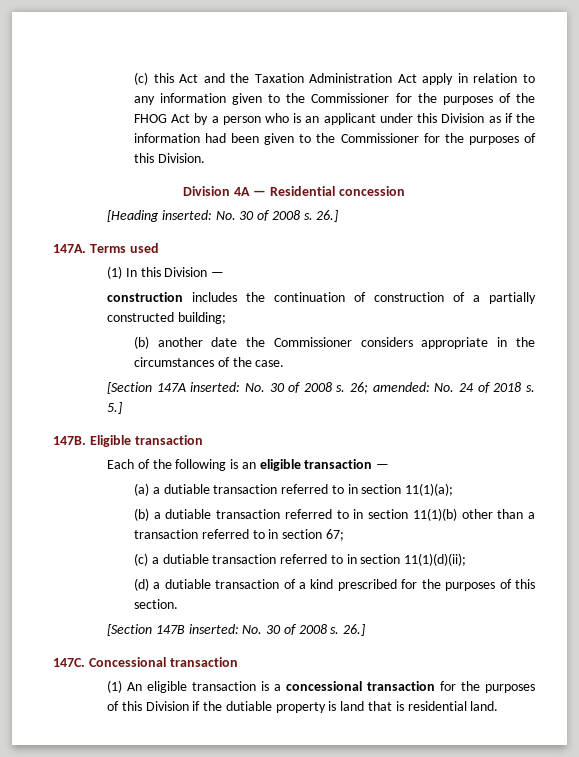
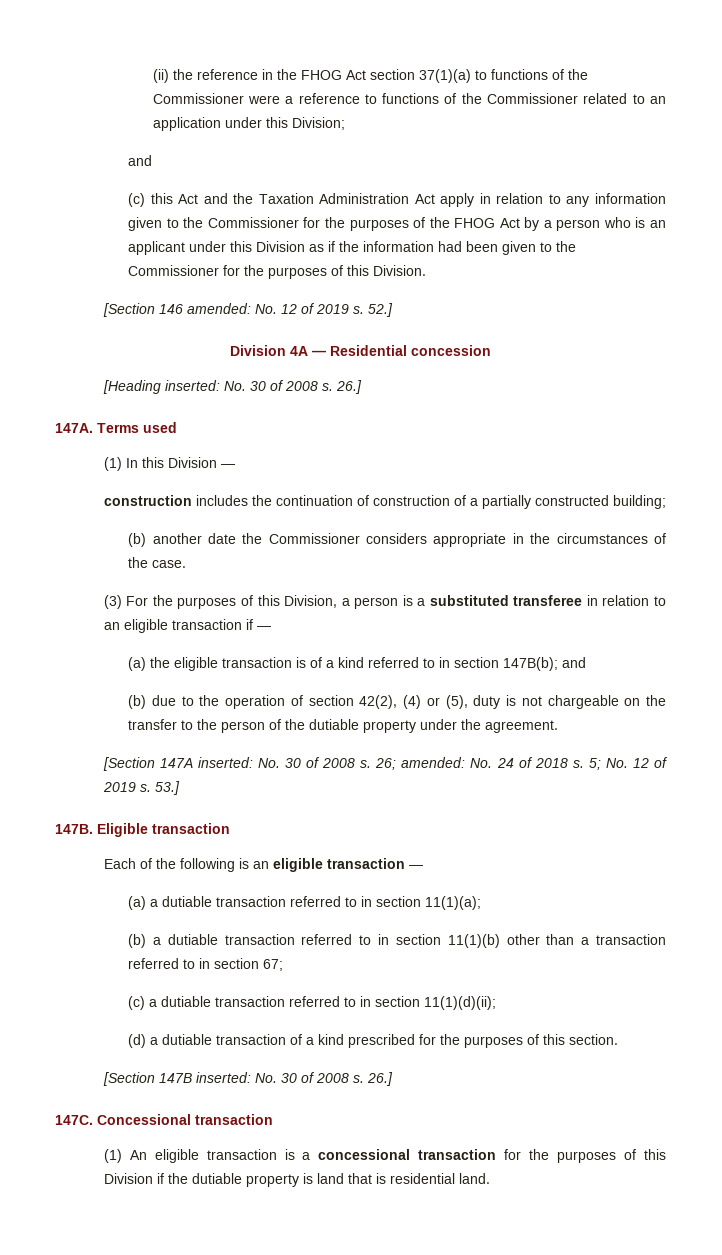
+ (ii) the reference in the FHOG Act section 37(1)(a) to functions of the Commissioner were a reference to functions of the Commissioner related to an application under this Division;
+ and
+ [Section 146 amended: No. 12 of 2019 s. 52.]
+ (3) For the purposes of this Division, a person is a substituted transferee in relation to an eligible transaction if —
+ (a) the eligible transaction is of a kind referred to in section 147B(b); and
+ (b) due to the operation of section 42(2), (4) or (5), duty is not chargeable on the transfer to the person of the dutiable property under the agreement.
- 5.]
+ 5; No. 12 of 2019 s. 53.]

